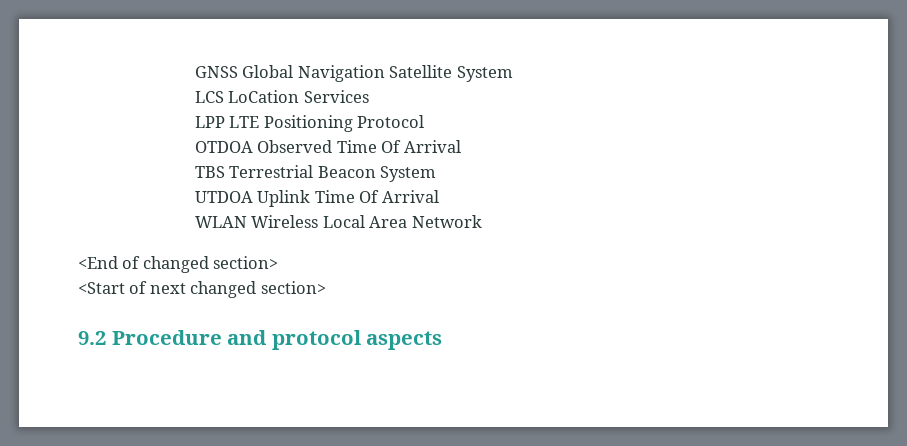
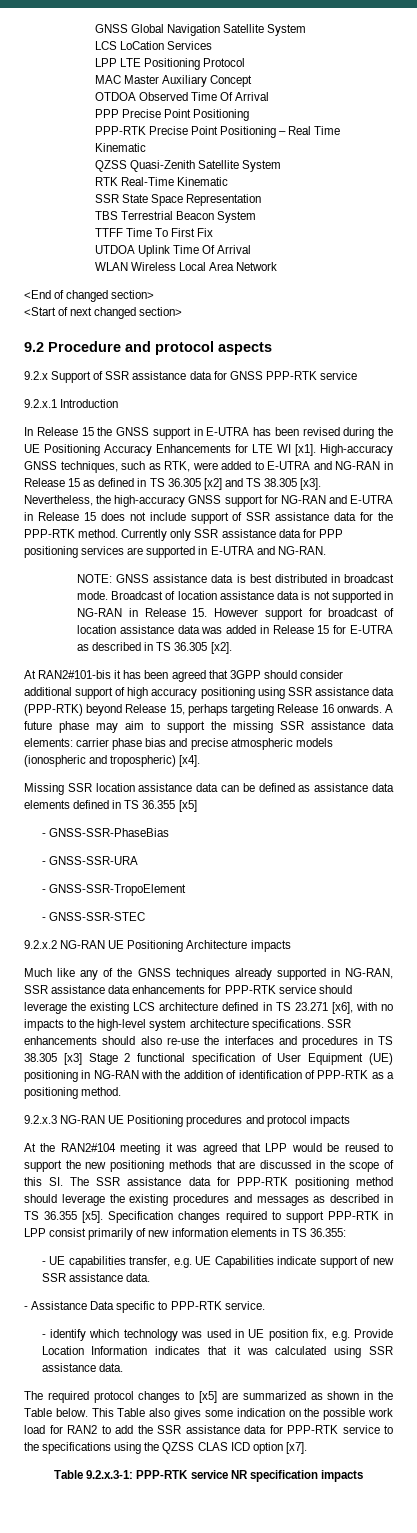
+ MAC Master Auxiliary Concept
+ PPP Precise Point Positioning
+ PPP-RTK Precise Point Positioning – Real Time Kinematic
+ QZSS Quasi-Zenith Satellite System
+ RTK Real-Time Kinematic
+ SSR State Space Representation
+ TTFF Time To First Fix
+ 9.2.x Support of SSR assistance data for GNSS PPP-RTK service
+ 9.2.x.1 Introduction
+ In Release 15 the GNSS support in E-UTRA has been revised during the UE Positioning Accuracy Enhancements for LTE WI [x1]. High-accuracy GNSS techniques, such as RTK, were added to E-UTRA and NG-RAN in Release 15 as defined in TS 36.305 [x2] and TS 38.305 [x3]. Nevertheless, the high-accuracy GNSS support for NG-RAN and E-UTRA in Release 15 does not include support of SSR assistance data for the PPP-RTK method. Currently only SSR assistance data for PPP positioning services are supported in E-UTRA and NG-RAN.
+ NOTE: GNSS assistance data is best distributed in broadcast mode. Broadcast of location assistance data is not supported in NG-RAN in Release 15. However support for broadcast of location assistance data was added in Release 15 for E-UTRA as described in TS 36.305 [x2].
+ At RAN2#101-bis it has been agreed that 3GPP should consider additional support of high accuracy positioning using SSR assistance data (PPP-RTK) beyond Release 15, perhaps targeting Release 16 onwards. A future phase may aim to support the missing SSR assistance data elements: carrier phase bias and precise atmospheric models (ionospheric and tropospheric) [x4].
+ Missing SSR location assistance data can be defined as assistance data elements defined in TS 36.355 [x5]
+ - GNSS-SSR-PhaseBias
+ - GNSS-SSR-URA
+ - GNSS-SSR-TropoElement
+ - GNSS-SSR-STEC
+ 9.2.x.2 NG-RAN UE Positioning Architecture impacts
+ Much like any of the GNSS techniques already supported in NG-RAN, SSR assistance data enhancements for PPP-RTK service should leverage the existing LCS architecture defined in TS 23.271 [x6], with no impacts to the high-level system architecture specifications. SSR enhancements should also re-use the interfaces and procedures in TS 38.305 [x3] Stage 2 functional specification of User Equipment (UE) positioning in NG-RAN with the addition of identification of PPP-RTK as a positioning method.
+ 9.2.x.3 NG-RAN UE Positioning procedures and protocol impacts
+ At the RAN2#104 meeting it was agreed that LPP would be reused to support the new positioning methods that are discussed in the scope of this SI. The SSR assistance data for PPP-RTK positioning method should leverage the existing procedures and messages as described in TS 36.355 [x5]. Specification changes required to support PPP-RTK in LPP consist primarily of new information elements in TS 36.355:
+ - UE capabilities transfer, e.g. UE Capabilities indicate support of new SSR assistance data.
+ - Assistance Data specific to PPP-RTK service.
+ - identify which technology was used in UE position fix, e.g. Provide Location Information indicates that it was calculated using SSR assistance data.
+ The required protocol changes to [x5] are summarized as shown in the Table below. This Table also gives some indication on the possible work load for RAN2 to add the SSR assistance data for PPP-RTK service to the specifications using the QZSS CLAS ICD option [x7].
+ Table 9.2.x.3-1: PPP-RTK service NR specification impacts

